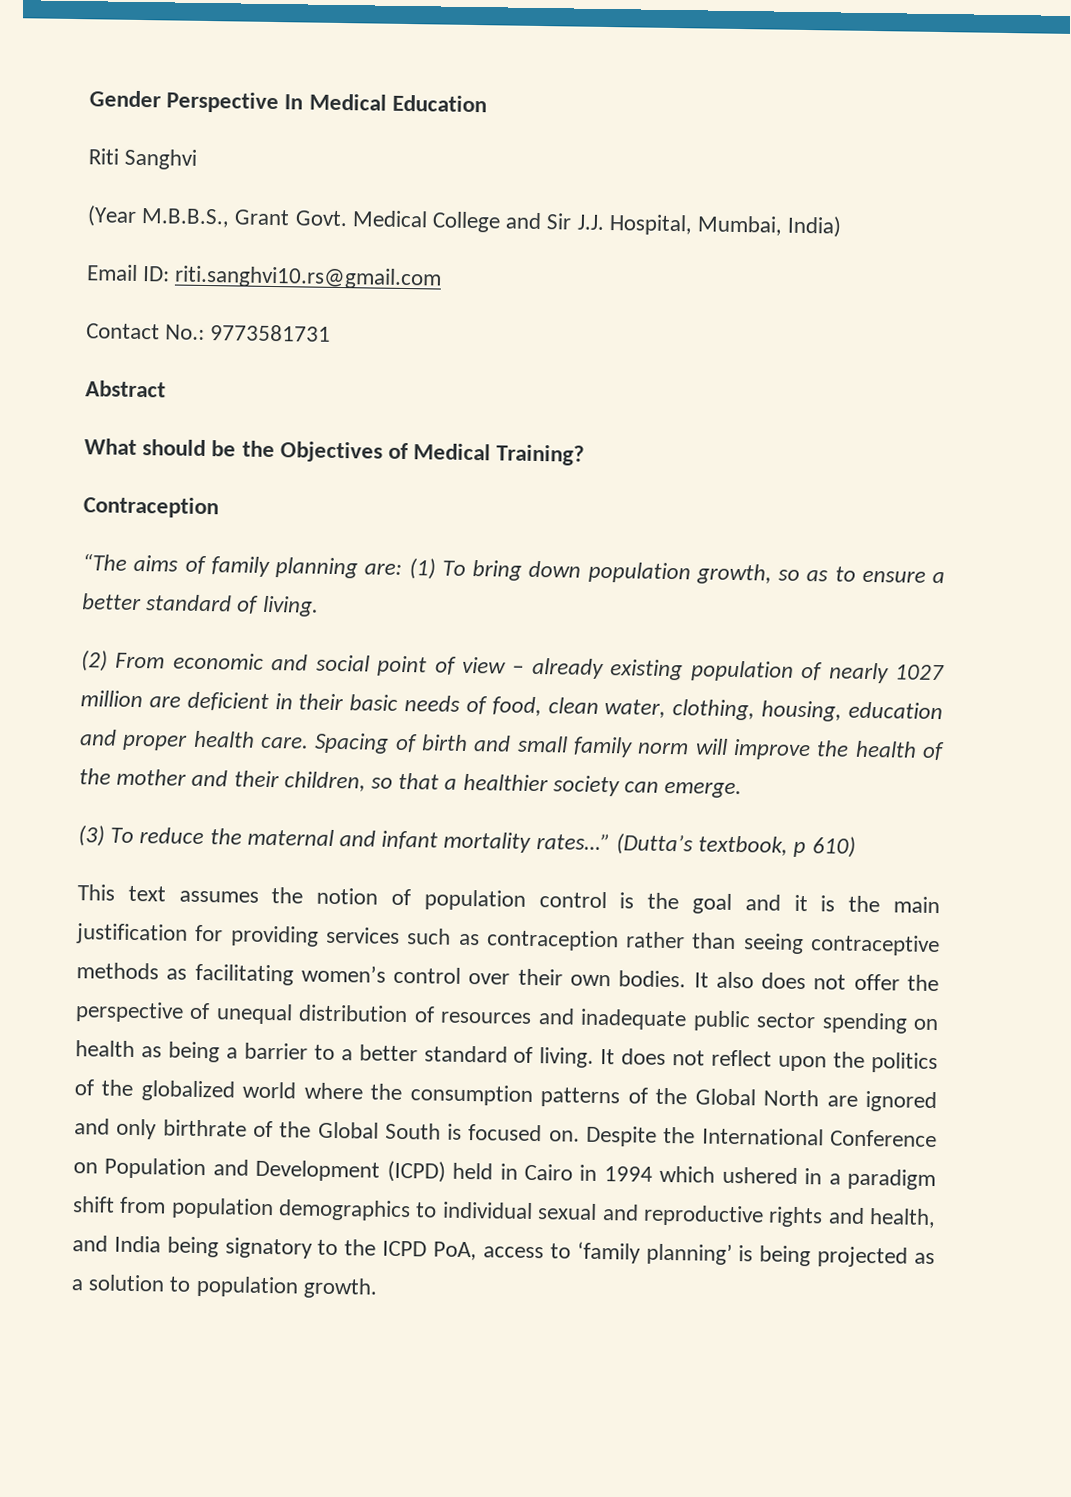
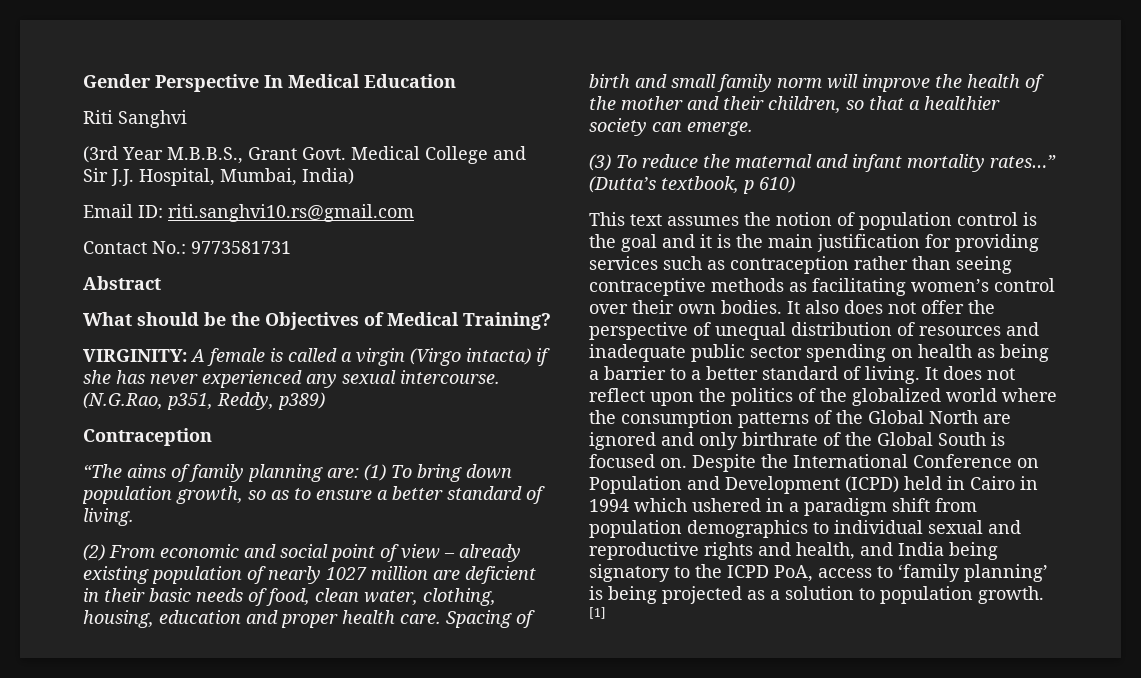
- (Year M.B.B.S., Grant Govt.
+ (3rd Year M.B.B.S., Grant Govt.
+ VIRGINITY: A female is called a virgin (Virgo intacta) if she has never experienced any sexual intercourse. (N.G.Rao, p351, Reddy, p389)
+ [1]

